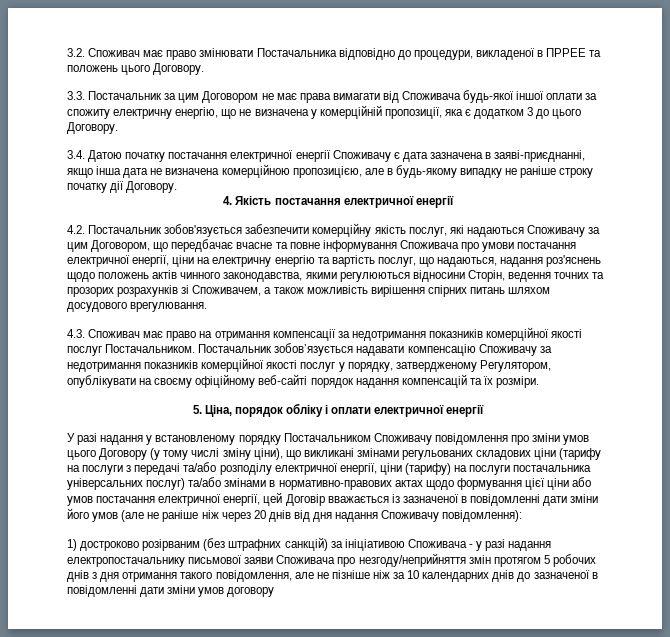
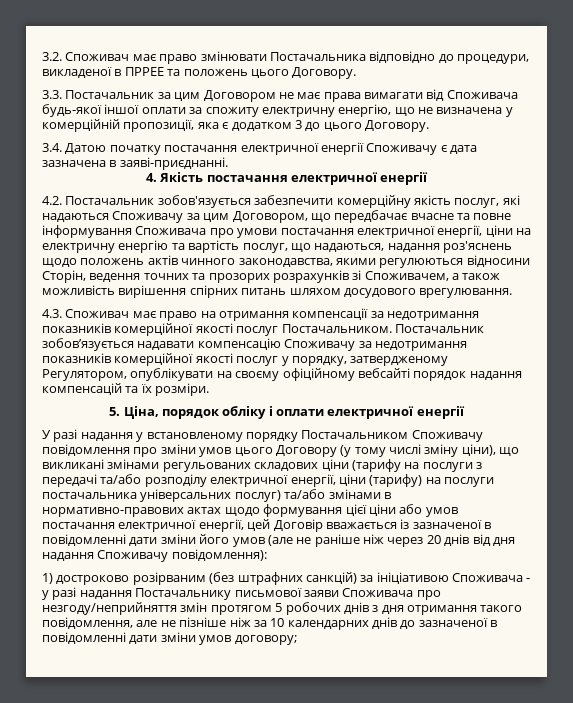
- 3.4. Датою початку постачання електричної енергії Споживачу є дата зазначена в заяві-приєднанні, якщо інша дата не визначена комерційною пропозицією, але в будь-якому випадку не раніше строку початку дії Договору.
+ 3.4. Датою початку постачання електричної енергії Споживачу є дата зазначена в заяві-приєднанні.
- Постачальник зобов’язується надавати компенсацію Споживачу за недотримання показників комерційної якості послуг у порядку, затвердженому Регулятором, опублікувати на своєму офіційному веб-сайті порядок надання компенсацій та їх розміри.
+ Постачальник зобов’язується надавати компенсацію Споживачу за недотримання показників комерційної якості послуг у порядку, затвердженому Регулятором, опублікувати на своєму офіційному вебсайті порядок надання компенсацій та їх розміри.
- 1) достроково розірваним (без штрафних санкцій) за ініціативою Споживача - у разі надання електропостачальнику письмової заяви Споживача про незгоду/неприйняття змін протягом 5 робочих днів з дня отримання такого повідомлення, але не пізніше ніж за 10 календарних днів до зазначеної в повідомленні дати зміни умов договору
+ 1) достроково розірваним (без штрафних санкцій) за ініціативою Споживача - у разі надання Постачальнику письмової заяви Споживача про незгоду/неприйняття змін протягом 5 робочих днів з дня отримання такого повідомлення, але не пізніше ніж за 10 календарних днів до зазначеної в повідомленні дати зміни умов договору;

